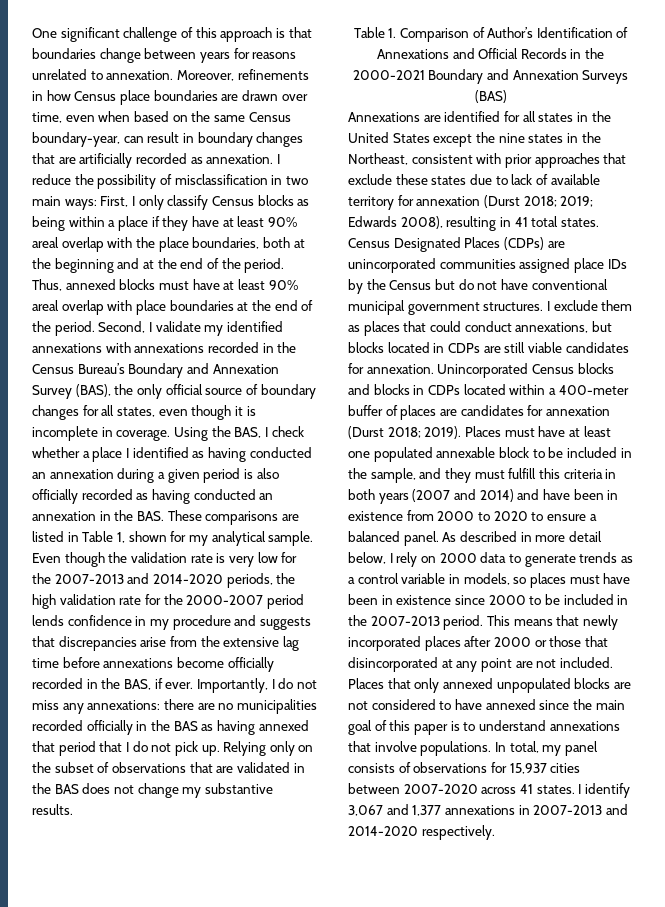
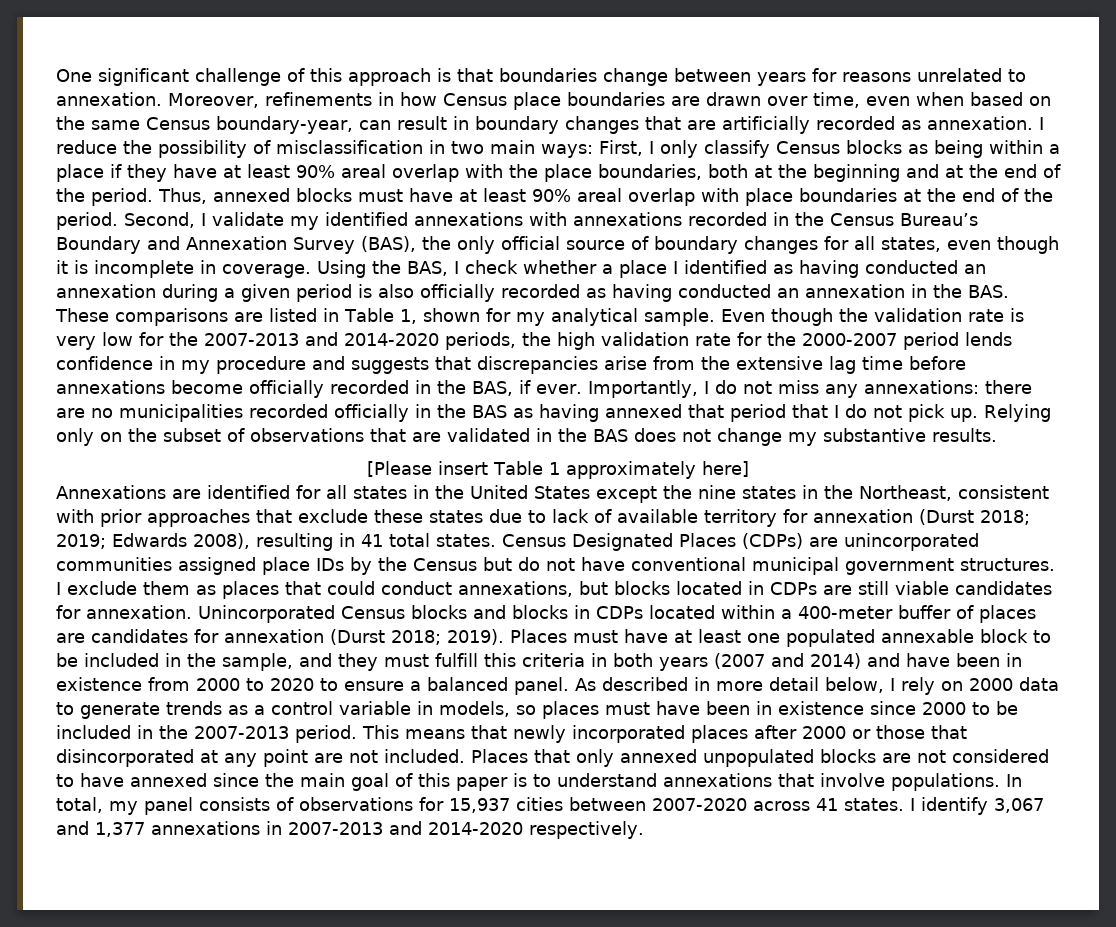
- Table 1. Comparison of Author’s Identification of Annexations and Official Records in the 2000-2021 Boundary and Annexation Surveys (BAS)
+ [Please insert Table 1 approximately here]

